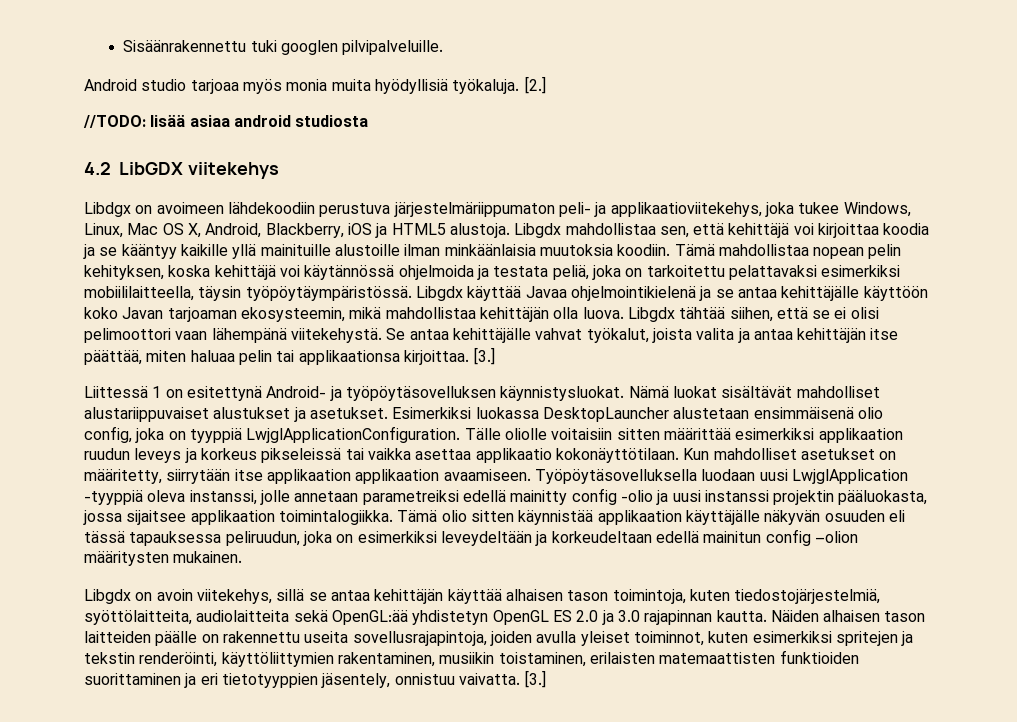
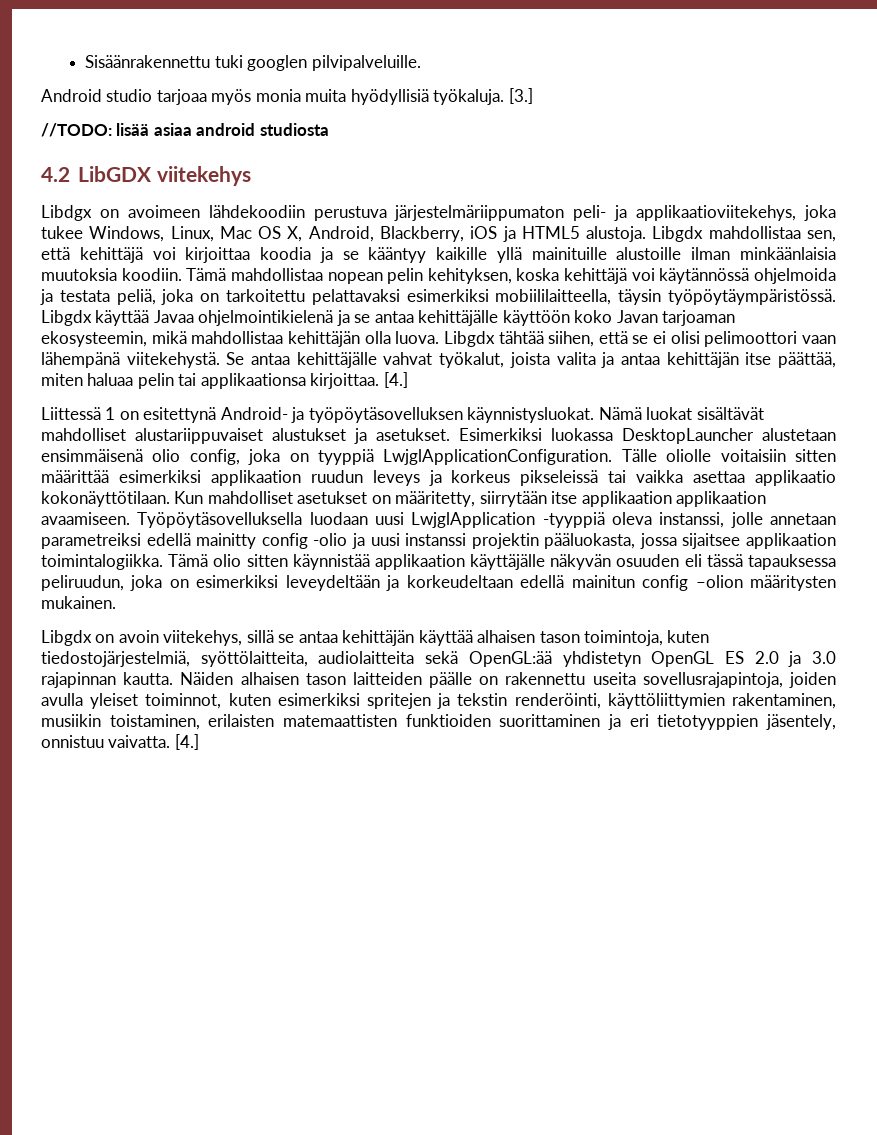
- [2.]
+ [3.]
- Se antaa kehittäjälle vahvat työkalut, joista valita ja antaa kehittäjän itse päättää, miten haluaa pelin tai applikaationsa kirjoittaa. [3.]
+ Se antaa kehittäjälle vahvat työkalut, joista valita ja antaa kehittäjän itse päättää, miten haluaa pelin tai applikaationsa kirjoittaa. [4.]
- Näiden alhaisen tason laitteiden päälle on rakennettu useita sovellusrajapintoja, joiden avulla yleiset toiminnot, kuten esimerkiksi spritejen ja tekstin renderöinti, käyttöliittymien rakentaminen, musiikin toistaminen, erilaisten matemaattisten funktioiden suorittaminen ja eri tietotyyppien jäsentely, onnistuu vaivatta. [3.]
+ Näiden alhaisen tason laitteiden päälle on rakennettu useita sovellusrajapintoja, joiden avulla yleiset toiminnot, kuten esimerkiksi spritejen ja tekstin renderöinti, käyttöliittymien rakentaminen, musiikin toistaminen, erilaisten matemaattisten funktioiden suorittaminen ja eri tietotyyppien jäsentely, onnistuu vaivatta. [4.]

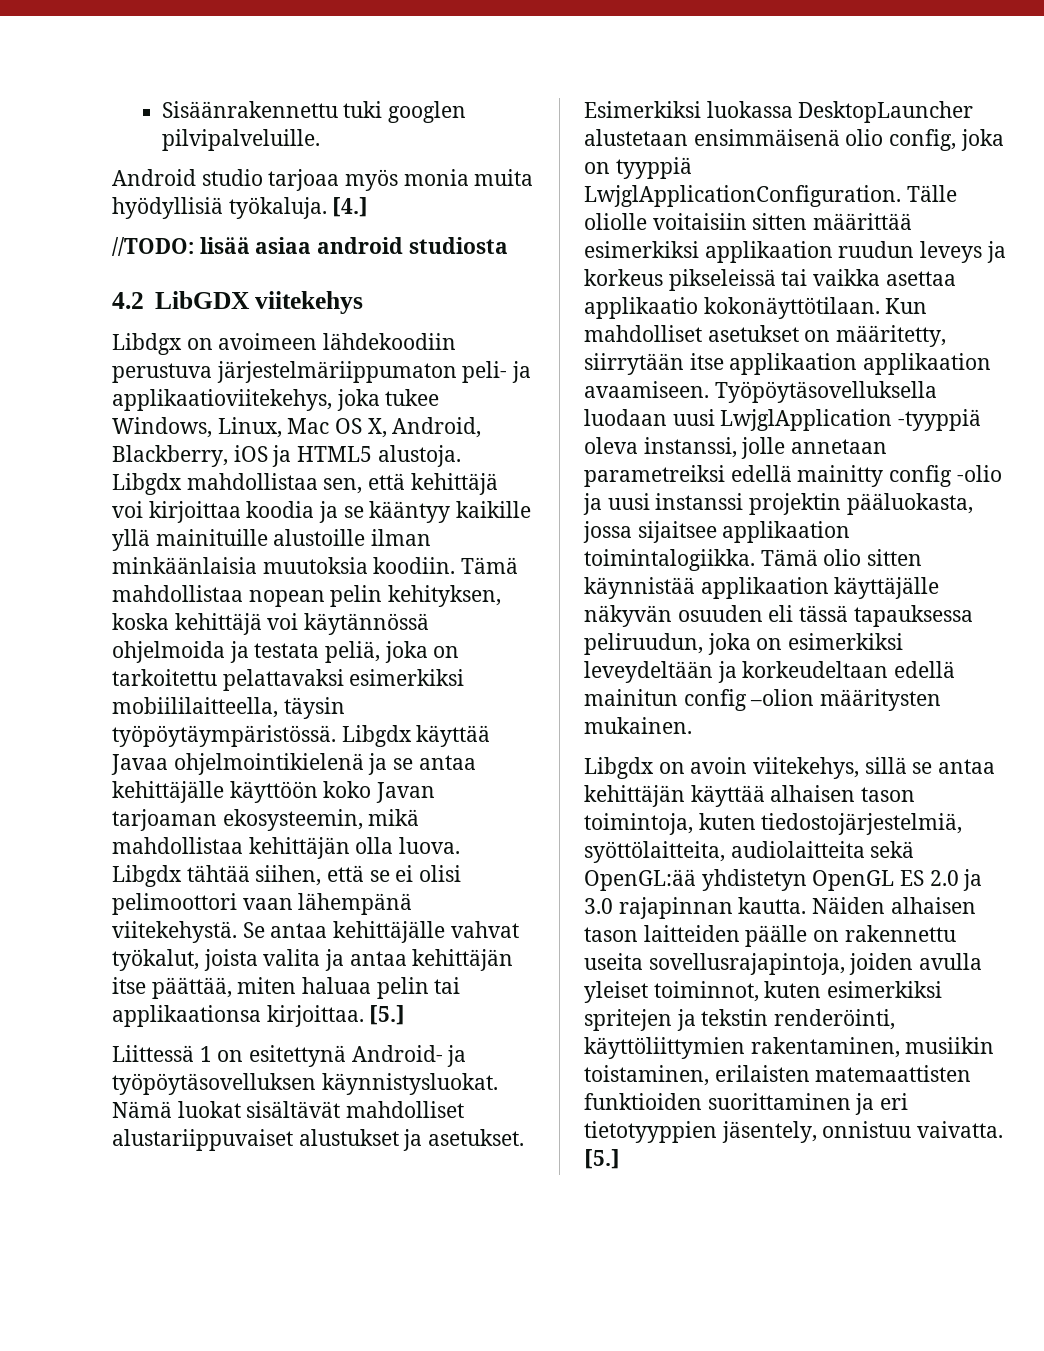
- [3.]
+ [4.]
- Se antaa kehittäjälle vahvat työkalut, joista valita ja antaa kehittäjän itse päättää, miten haluaa pelin tai applikaationsa kirjoittaa. [4.]
+ Se antaa kehittäjälle vahvat työkalut, joista valita ja antaa kehittäjän itse päättää, miten haluaa pelin tai applikaationsa kirjoittaa. [5.]
- Näiden alhaisen tason laitteiden päälle on rakennettu useita sovellusrajapintoja, joiden avulla yleiset toiminnot, kuten esimerkiksi spritejen ja tekstin renderöinti, käyttöliittymien rakentaminen, musiikin toistaminen, erilaisten matemaattisten funktioiden suorittaminen ja eri tietotyyppien jäsentely, onnistuu vaivatta. [4.]
+ Näiden alhaisen tason laitteiden päälle on rakennettu useita sovellusrajapintoja, joiden avulla yleiset toiminnot, kuten esimerkiksi spritejen ja tekstin renderöinti, käyttöliittymien rakentaminen, musiikin toistaminen, erilaisten matemaattisten funktioiden suorittaminen ja eri tietotyyppien jäsentely, onnistuu vaivatta. [5.]

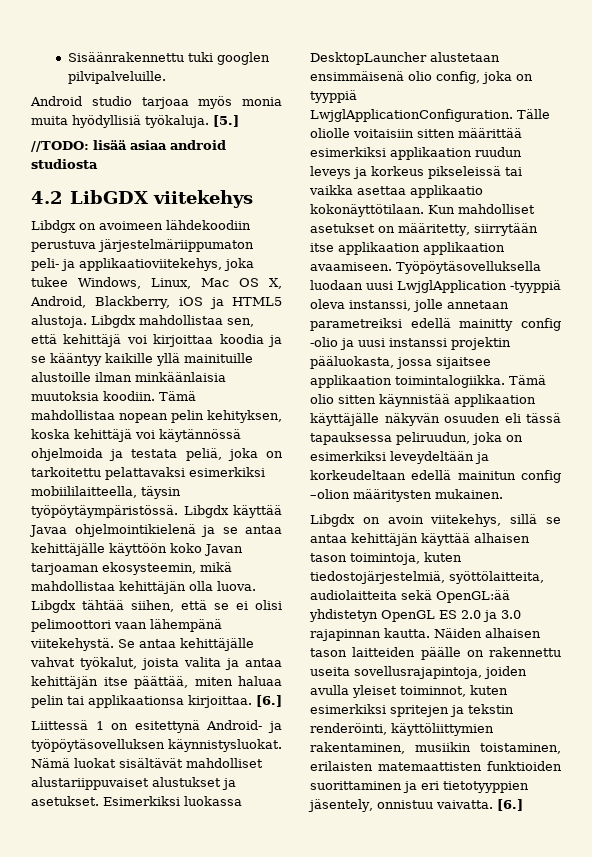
- [4.]
+ [5.]
- Se antaa kehittäjälle vahvat työkalut, joista valita ja antaa kehittäjän itse päättää, miten haluaa pelin tai applikaationsa kirjoittaa. [5.]
+ Se antaa kehittäjälle vahvat työkalut, joista valita ja antaa kehittäjän itse päättää, miten haluaa pelin tai applikaationsa kirjoittaa. [6.]
- Näiden alhaisen tason laitteiden päälle on rakennettu useita sovellusrajapintoja, joiden avulla yleiset toiminnot, kuten esimerkiksi spritejen ja tekstin renderöinti, käyttöliittymien rakentaminen, musiikin toistaminen, erilaisten matemaattisten funktioiden suorittaminen ja eri tietotyyppien jäsentely, onnistuu vaivatta. [5.]
+ Näiden alhaisen tason laitteiden päälle on rakennettu useita sovellusrajapintoja, joiden avulla yleiset toiminnot, kuten esimerkiksi spritejen ja tekstin renderöinti, käyttöliittymien rakentaminen, musiikin toistaminen, erilaisten matemaattisten funktioiden suorittaminen ja eri tietotyyppien jäsentely, onnistuu vaivatta. [6.]

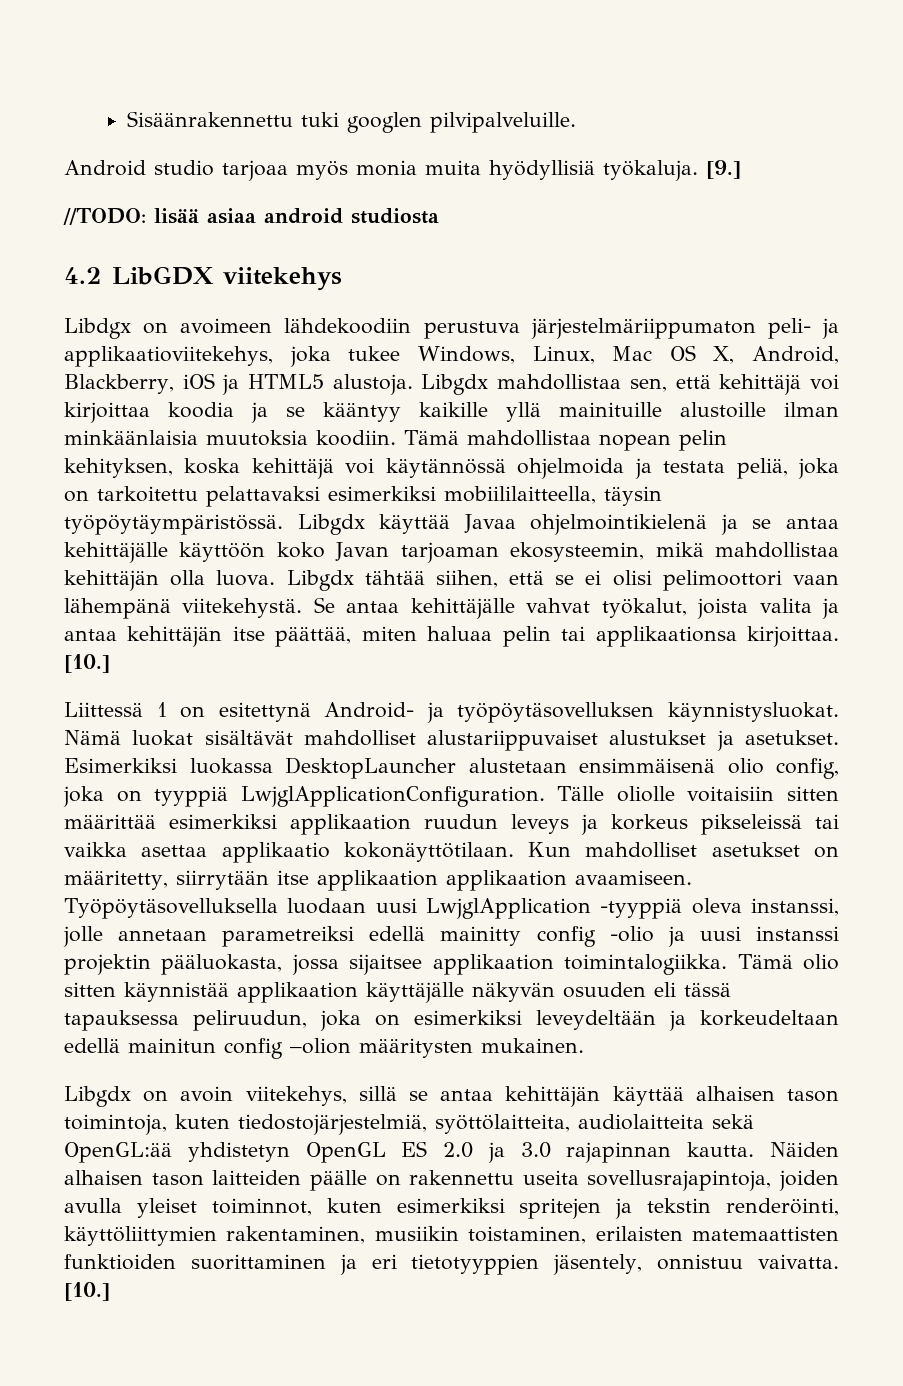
- [5.]
+ [9.]
- Se antaa kehittäjälle vahvat työkalut, joista valita ja antaa kehittäjän itse päättää, miten haluaa pelin tai applikaationsa kirjoittaa. [6.]
+ Se antaa kehittäjälle vahvat työkalut, joista valita ja antaa kehittäjän itse päättää, miten haluaa pelin tai applikaationsa kirjoittaa. [10.]
- Näiden alhaisen tason laitteiden päälle on rakennettu useita sovellusrajapintoja, joiden avulla yleiset toiminnot, kuten esimerkiksi spritejen ja tekstin renderöinti, käyttöliittymien rakentaminen, musiikin toistaminen, erilaisten matemaattisten funktioiden suorittaminen ja eri tietotyyppien jäsentely, onnistuu vaivatta. [6.]
+ Näiden alhaisen tason laitteiden päälle on rakennettu useita sovellusrajapintoja, joiden avulla yleiset toiminnot, kuten esimerkiksi spritejen ja tekstin renderöinti, käyttöliittymien rakentaminen, musiikin toistaminen, erilaisten matemaattisten funktioiden suorittaminen ja eri tietotyyppien jäsentely, onnistuu vaivatta. [10.]

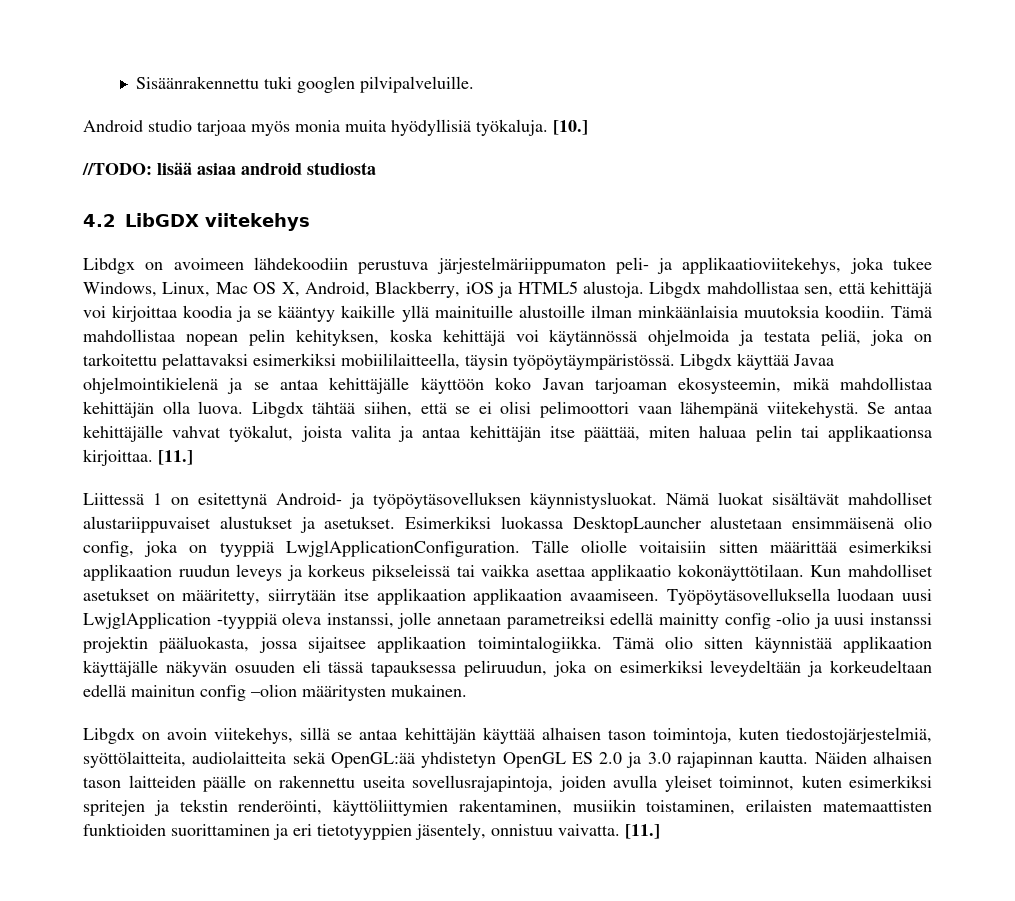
- [9.]
+ [10.]
- Se antaa kehittäjälle vahvat työkalut, joista valita ja antaa kehittäjän itse päättää, miten haluaa pelin tai applikaationsa kirjoittaa. [10.]
+ Se antaa kehittäjälle vahvat työkalut, joista valita ja antaa kehittäjän itse päättää, miten haluaa pelin tai applikaationsa kirjoittaa. [11.]
- Näiden alhaisen tason laitteiden päälle on rakennettu useita sovellusrajapintoja, joiden avulla yleiset toiminnot, kuten esimerkiksi spritejen ja tekstin renderöinti, käyttöliittymien rakentaminen, musiikin toistaminen, erilaisten matemaattisten funktioiden suorittaminen ja eri tietotyyppien jäsentely, onnistuu vaivatta. [10.]
+ Näiden alhaisen tason laitteiden päälle on rakennettu useita sovellusrajapintoja, joiden avulla yleiset toiminnot, kuten esimerkiksi spritejen ja tekstin renderöinti, käyttöliittymien rakentaminen, musiikin toistaminen, erilaisten matemaattisten funktioiden suorittaminen ja eri tietotyyppien jäsentely, onnistuu vaivatta. [11.]

